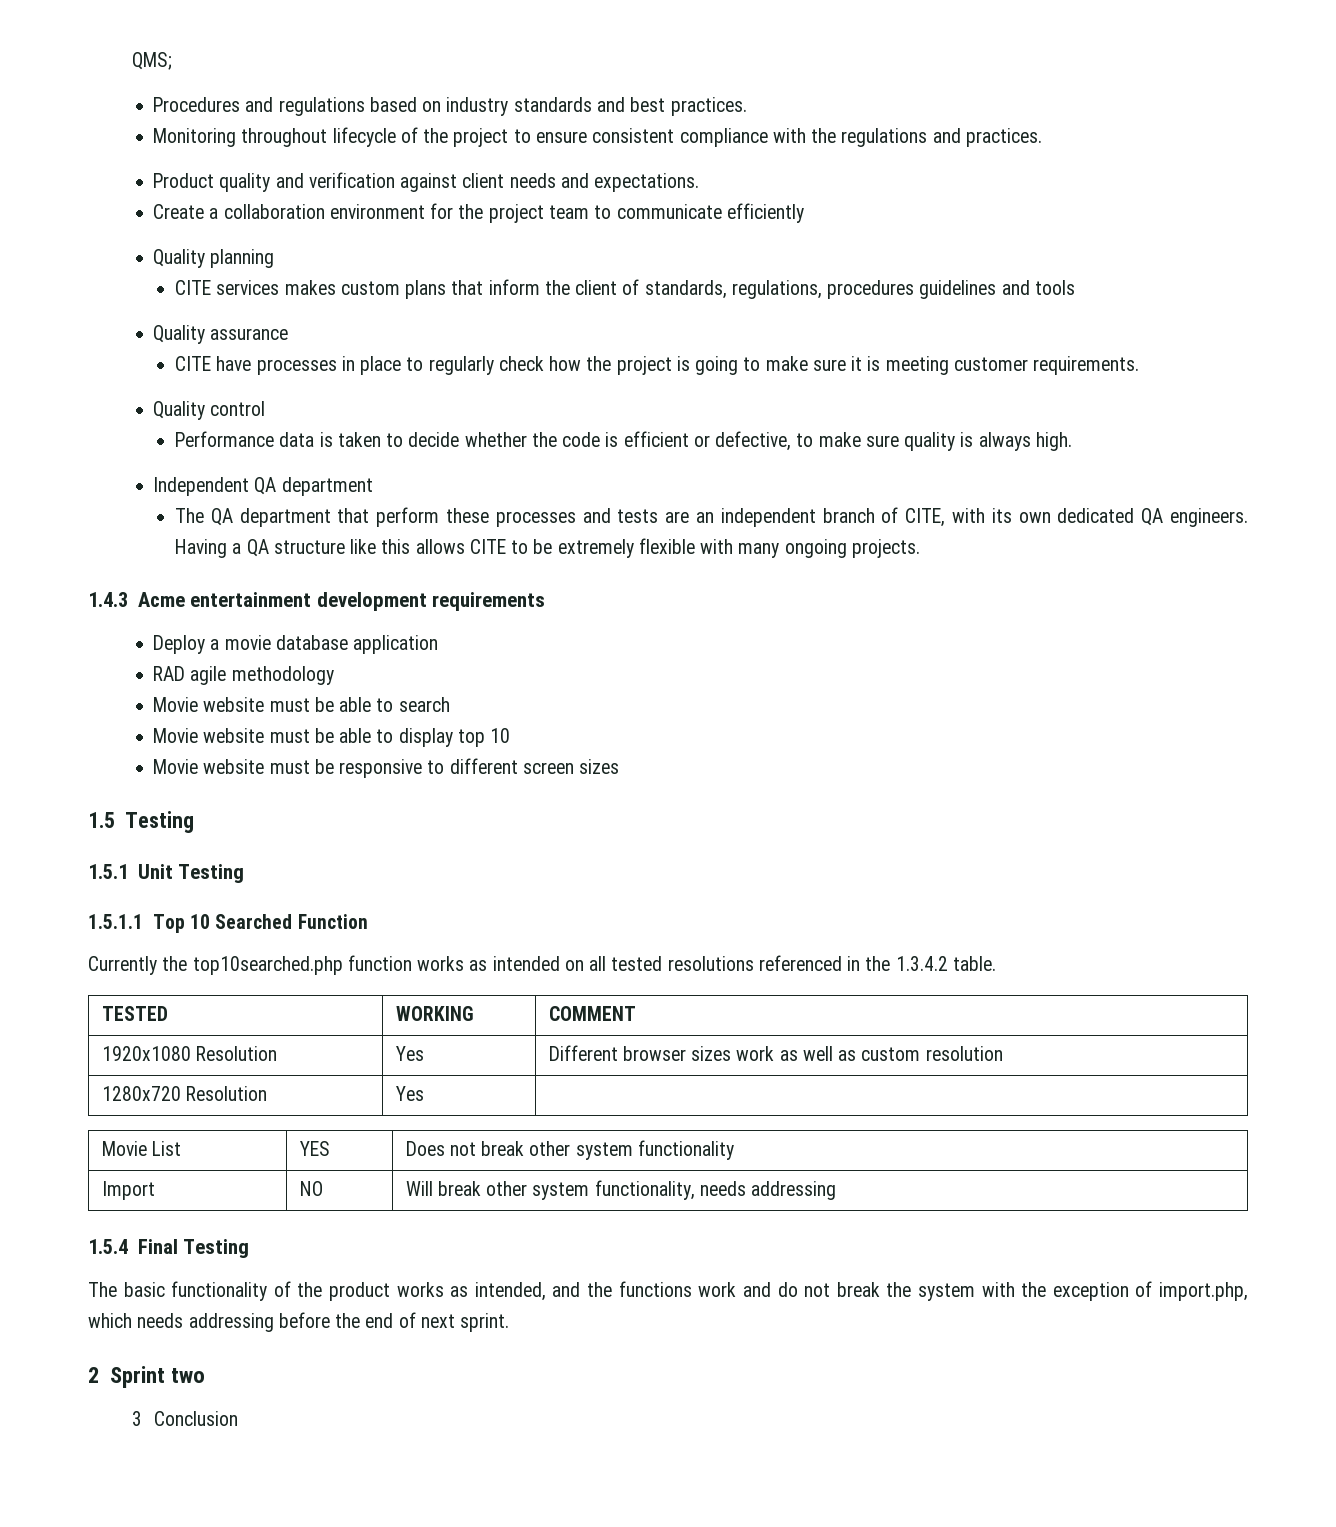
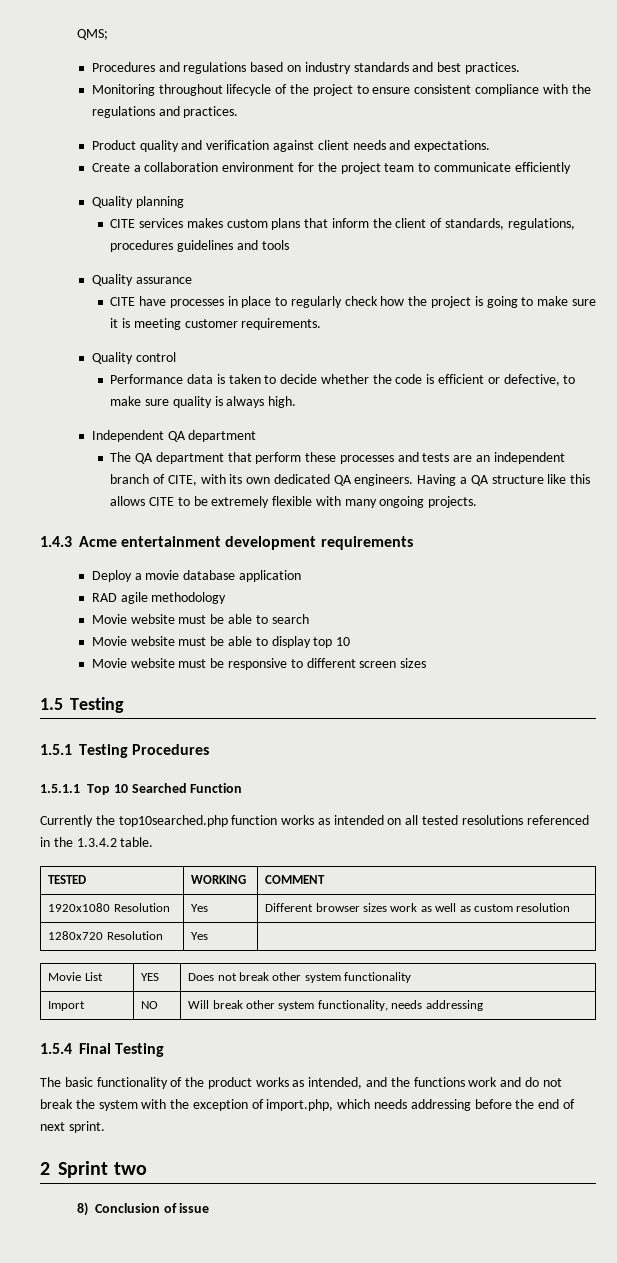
- 1.5.1 Unit Testing
+ 1.5.1 Testing Procedures
- 3 Conclusion
+ 8) Conclusion of issue

